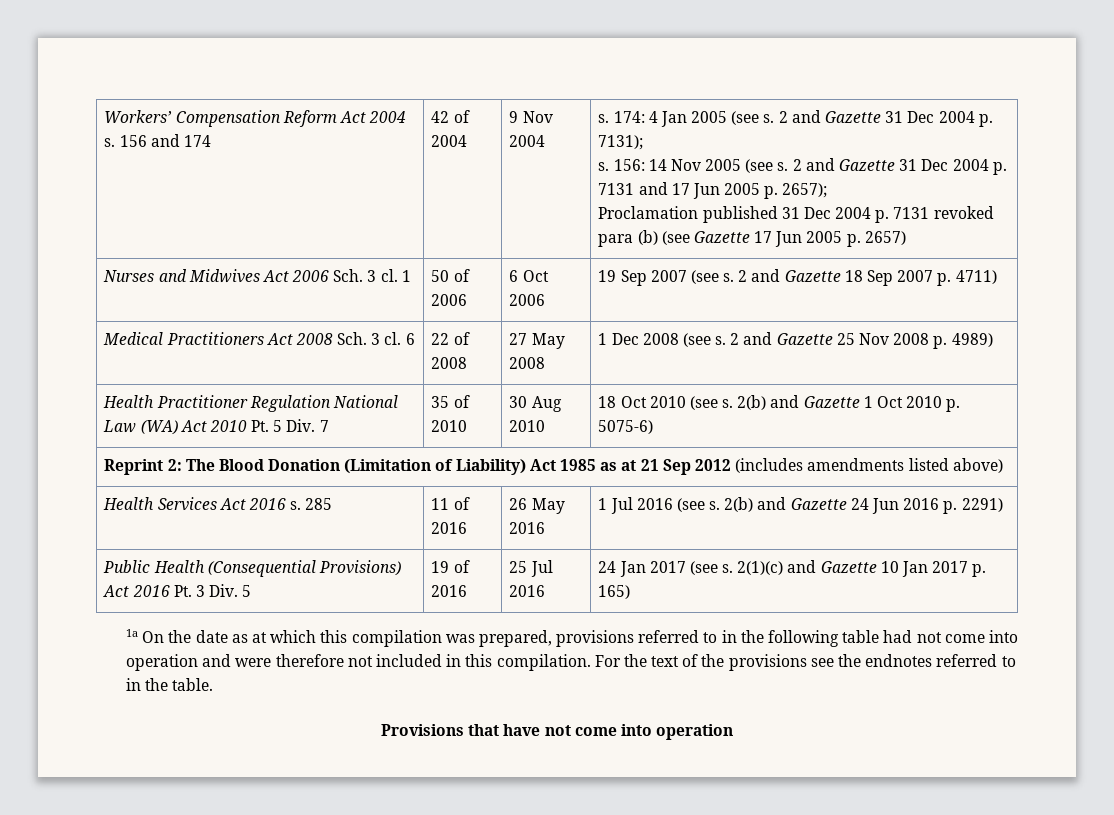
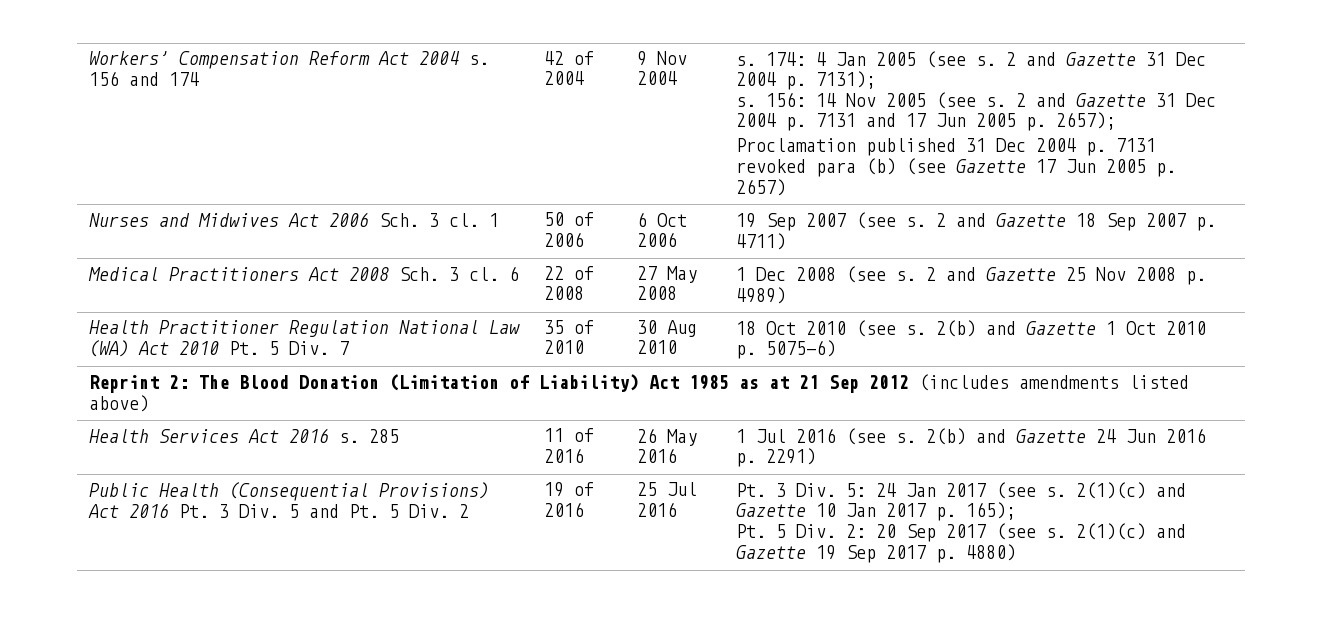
- Public Health (Consequential Provisions) Act 2016 Pt. 3 Div. 5
+ Public Health (Consequential Provisions) Act 2016 Pt. 3 Div. 5 and Pt. 5 Div. 2
- 24 Jan 2017 (see s.
+ Pt. 3 Div. 5: 24 Jan 2017 (see s.
- 2(1)(c) and Gazette 10 Jan 2017 p. 165)
- 1a On the date as at which this compilation was prepared, provisions referred to in the following table had not come into operation and were therefore not included in this compilation. For the text of the provisions see the endnotes referred to in the table.
- Provisions that have not come into operation
+ 2(1)(c) and Gazette 10 Jan 2017 p. 165);
+ Pt. 5 Div. 2: 20 Sep 2017 (see s. 2(1)(c) and Gazette 19 Sep 2017 p. 4880)

